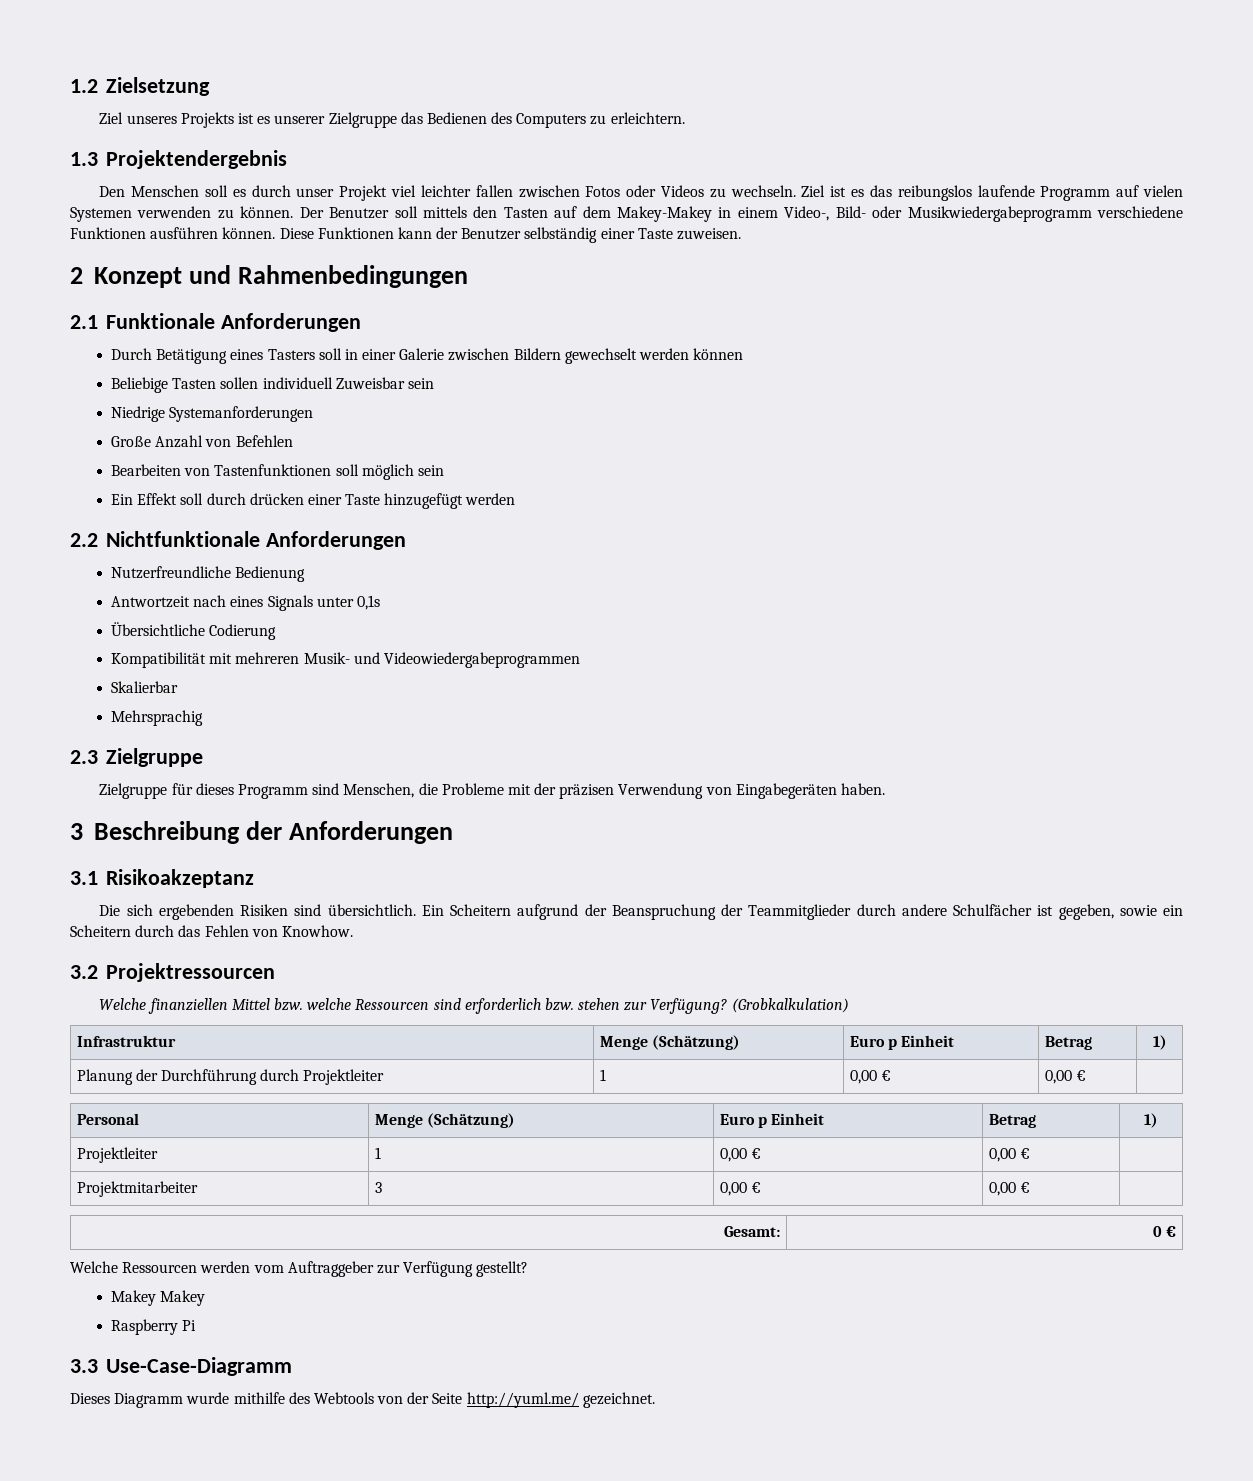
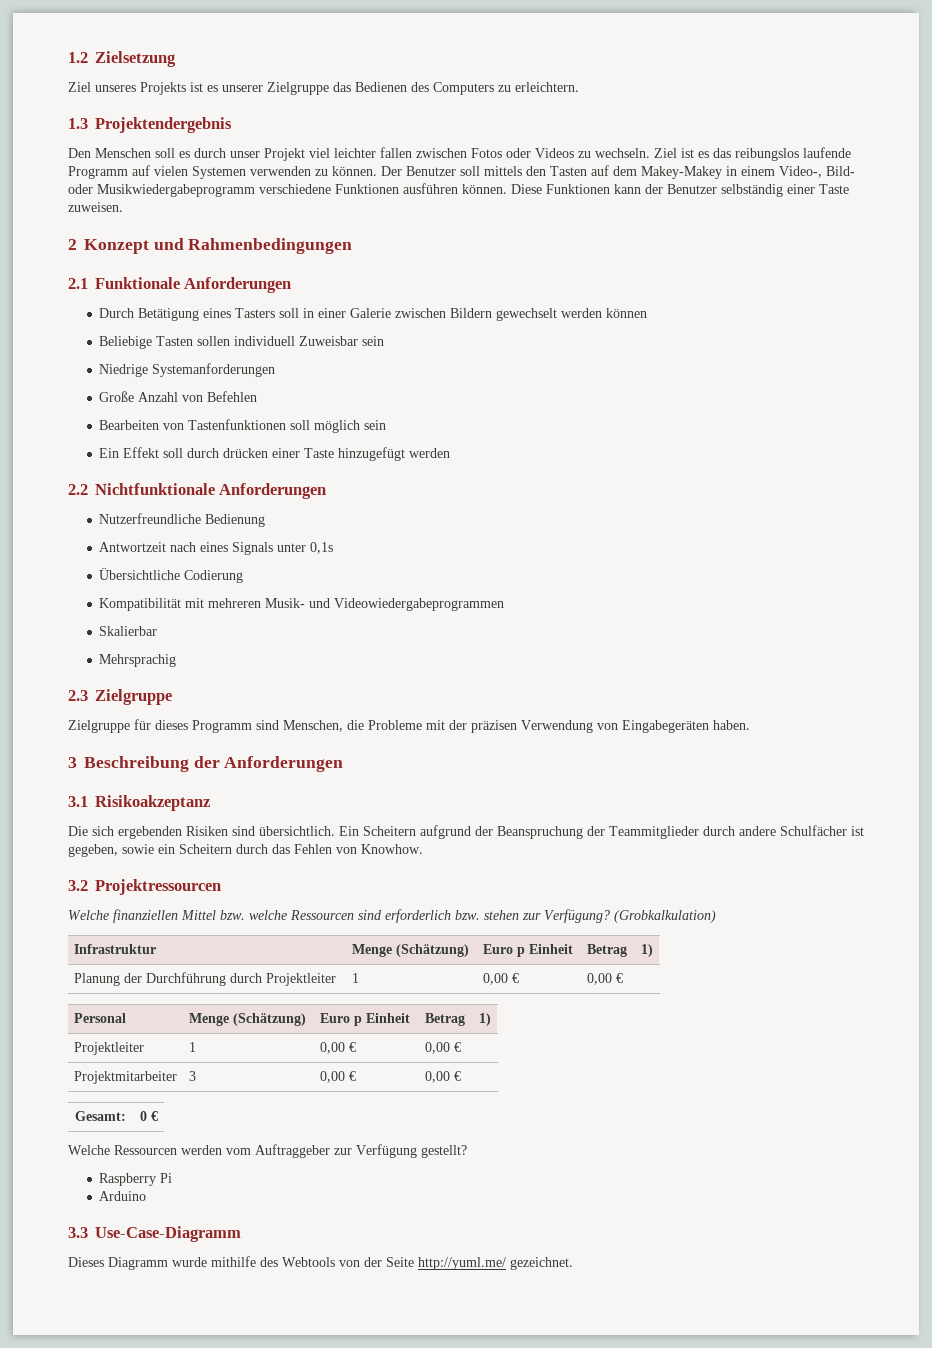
- Makey Makey
+ Arduino

